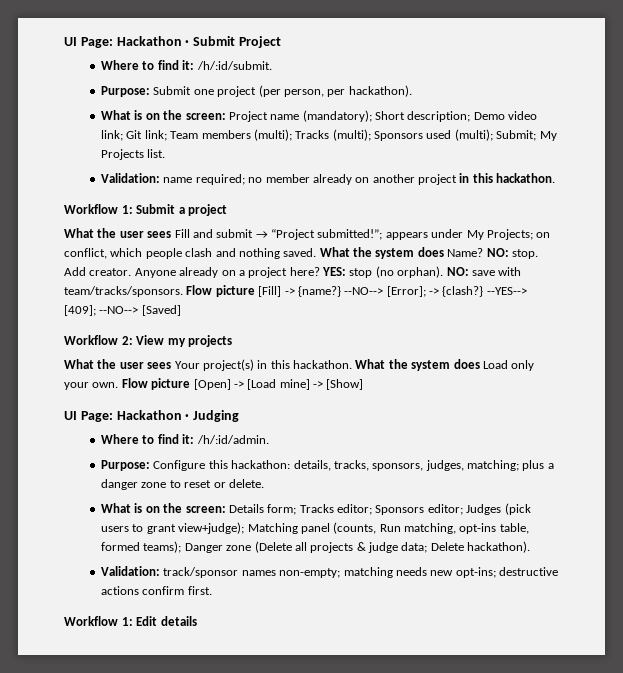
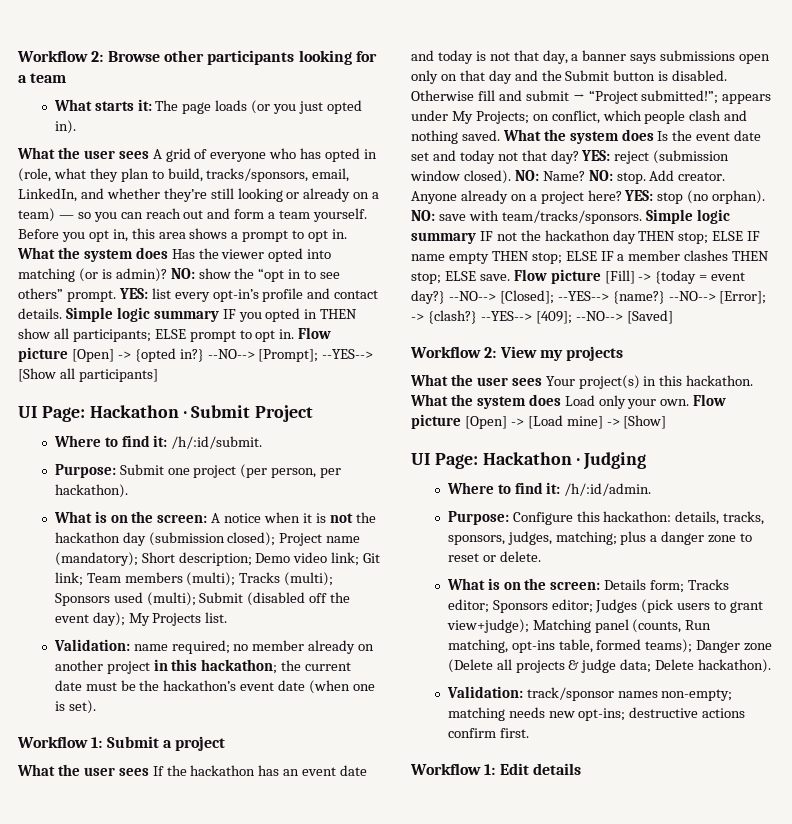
+ Workflow 2: Browse other participants looking for a team
+ What starts it: The page loads (or you just opted in).
+ What the user sees A grid of everyone who has opted in (role, what they plan to build, tracks/sponsors, email, LinkedIn, and whether they’re still looking or already on a team) — so you can reach out and form a team yourself. Before you opt in, this area shows a prompt to opt in. What the system does Has the viewer opted into matching (or is admin)? NO: show the “opt in to see others” prompt. YES: list every opt-in’s profile and contact details. Simple logic summary IF you opted in THEN show all participants; ELSE prompt to opt in. Flow picture [Open] -> {opted in?} --NO--> [Prompt]; --YES--> [Show all participants]
- What is on the screen: Project name (mandatory); Short description; Demo video link; Git link; Team members (multi); Tracks (multi); Sponsors used (multi); Submit; My Projects list.
+ What is on the screen: A notice when it is not the hackathon day (submission closed); Project name (mandatory); Short description; Demo video link; Git link; Team members (multi); Tracks (multi); Sponsors used (multi); Submit (disabled off the event day); My Projects list.
- Validation: name required; no member already on another project in this hackathon.
+ Validation: name required; no member already on another project in this hackathon; the current date must be the hackathon’s event date (when one is set).
- What the user sees Fill and submit → “Project submitted!”; appears under My Projects; on conflict, which people clash and nothing saved.
+ What the user sees If the hackathon has an event date and today is not that day, a banner says submissions open only on that day and the Submit button is disabled. Otherwise fill and submit → “Project submitted!”; appears under My Projects; on conflict, which people clash and nothing saved.
- What the system does Name?
+ What the system does Is the event date set and today not that day? YES: reject (submission window closed). NO: Name?
- Flow picture [Fill] -> {name?} --NO--> [Error]; -> {clash?} --YES--> [409]; --NO--> [Saved]
+ Simple logic summary IF not the hackathon day THEN stop; ELSE IF name empty THEN stop; ELSE IF a member clashes THEN stop; ELSE save. Flow picture [Fill] -> {today = event day?} --NO--> [Closed]; --YES--> {name?} --NO--> [Error]; -> {clash?} --YES--> [409]; --NO--> [Saved]

